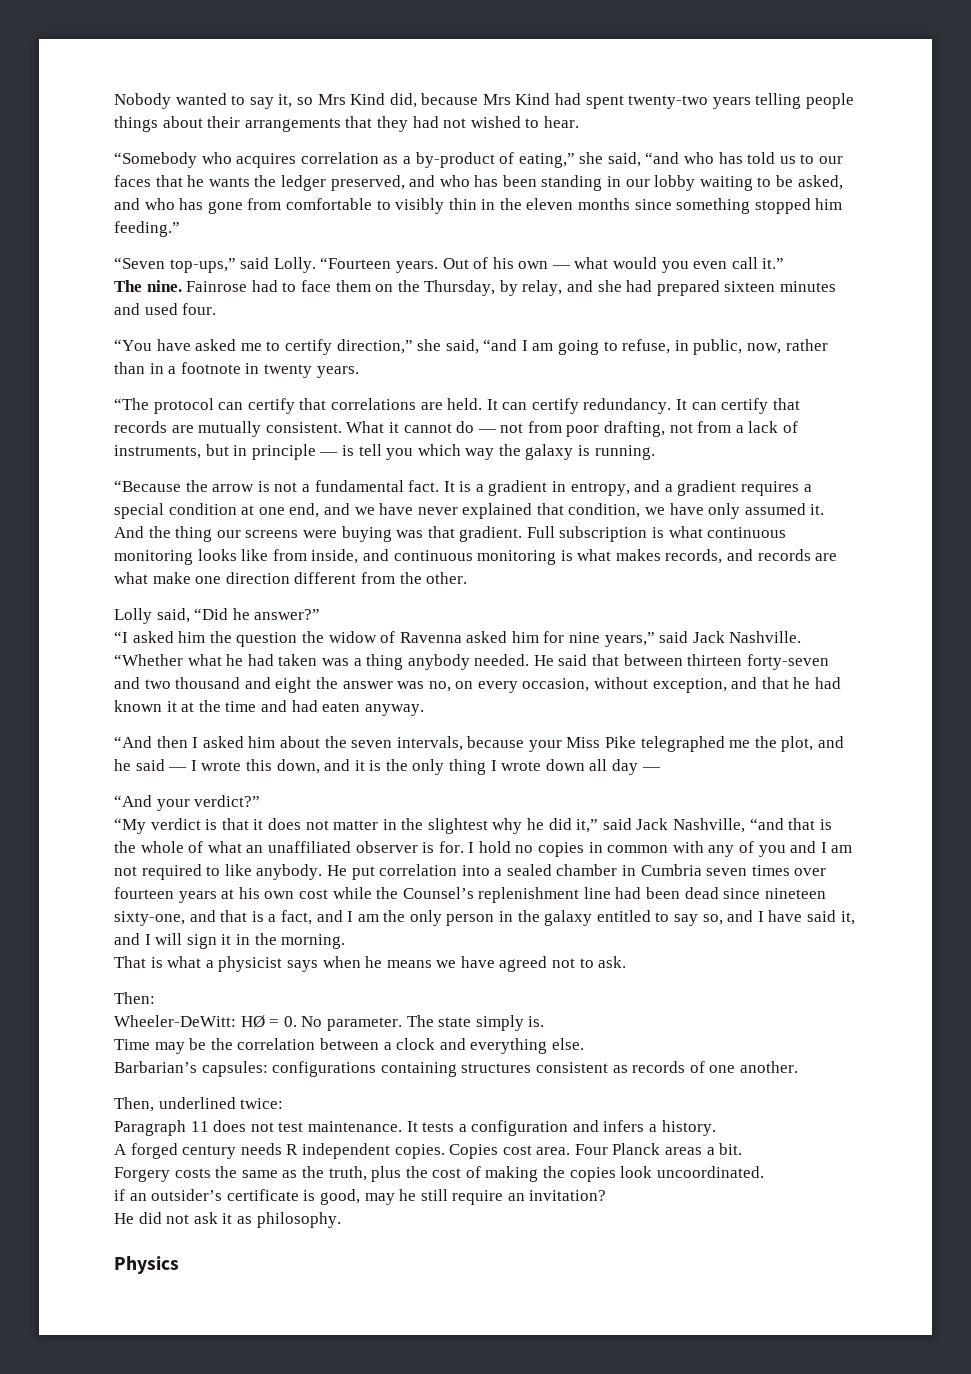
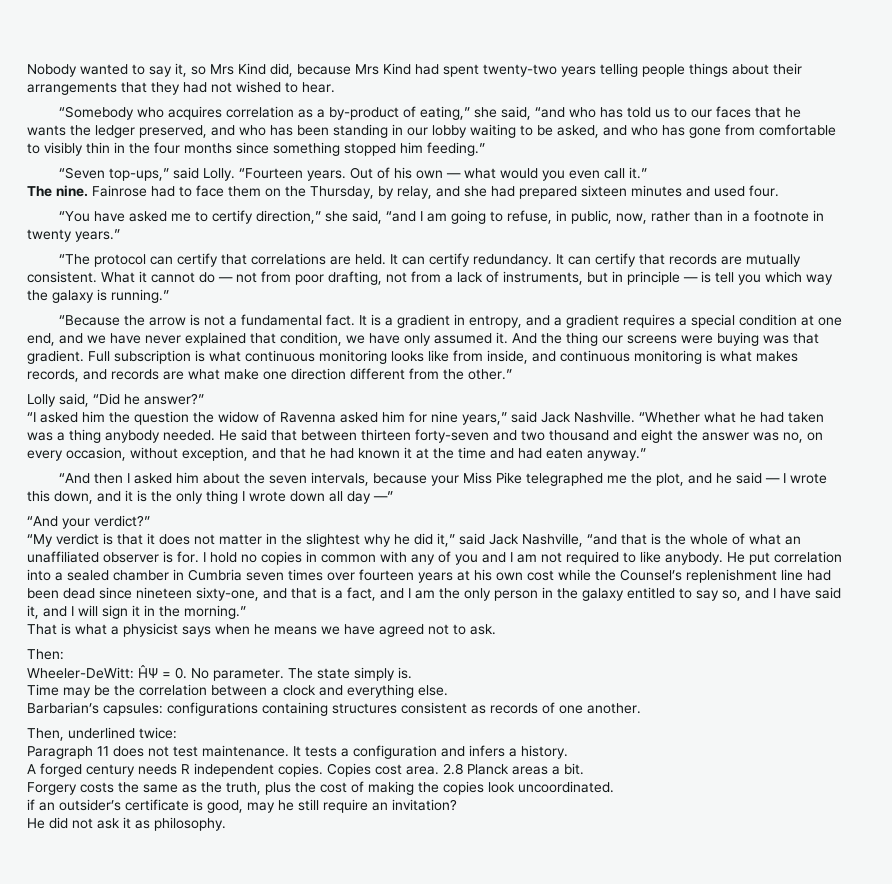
- “Somebody who acquires correlation as a by-product of eating,” she said, “and who has told us to our faces that he wants the ledger preserved, and who has been standing in our lobby waiting to be asked, and who has gone from comfortable to visibly thin in the eleven months since something stopped him feeding.”
+ “Somebody who acquires correlation as a by-product of eating,” she said, “and who has told us to our faces that he wants the ledger preserved, and who has been standing in our lobby waiting to be asked, and who has gone from comfortable to visibly thin in the four months since something stopped him feeding.”
- “You have asked me to certify direction,” she said, “and I am going to refuse, in public, now, rather than in a footnote in twenty years.
+ “You have asked me to certify direction,” she said, “and I am going to refuse, in public, now, rather than in a footnote in twenty years.”
- What it cannot do — not from poor drafting, not from a lack of instruments, but in principle — is tell you which way the galaxy is running.
+ What it cannot do — not from poor drafting, not from a lack of instruments, but in principle — is tell you which way the galaxy is running.”
- Full subscription is what continuous monitoring looks like from inside, and continuous monitoring is what makes records, and records are what make one direction different from the other.
+ Full subscription is what continuous monitoring looks like from inside, and continuous monitoring is what makes records, and records are what make one direction different from the other.”
- He said that between thirteen forty-seven and two thousand and eight the answer was no, on every occasion, without exception, and that he had known it at the time and had eaten anyway.
+ He said that between thirteen forty-seven and two thousand and eight the answer was no, on every occasion, without exception, and that he had known it at the time and had eaten anyway.”
- “And then I asked him about the seven intervals, because your Miss Pike telegraphed me the plot, and he said — I wrote this down, and it is the only thing I wrote down all day —
+ “And then I asked him about the seven intervals, because your Miss Pike telegraphed me the plot, and he said — I wrote this down, and it is the only thing I wrote down all day —”
- He put correlation into a sealed chamber in Cumbria seven times over fourteen years at his own cost while the Counsel’s replenishment line had been dead since nineteen sixty-one, and that is a fact, and I am the only person in the galaxy entitled to say so, and I have said it, and I will sign it in the morning.
+ He put correlation into a sealed chamber in Cumbria seven times over fourteen years at his own cost while the Counsel’s replenishment line had been dead since nineteen sixty-one, and that is a fact, and I am the only person in the galaxy entitled to say so, and I have said it, and I will sign it in the morning.”
- Wheeler-DeWitt: HØ = 0. No parameter.
+ Wheeler-DeWitt: ĤΨ = 0. No parameter.
- Four Planck areas a bit.
+ 2.8 Planck areas a bit.
- Physics

